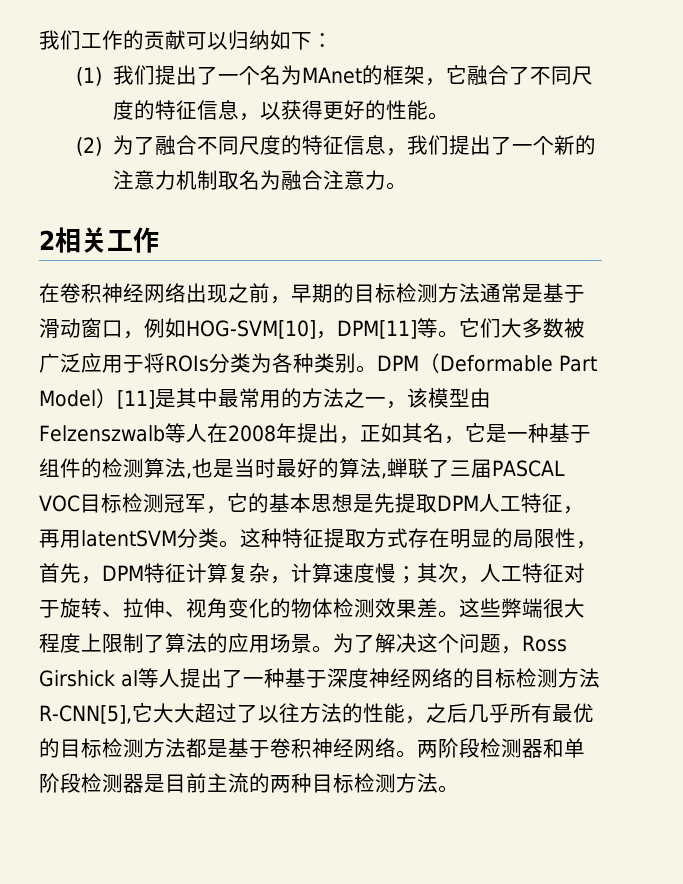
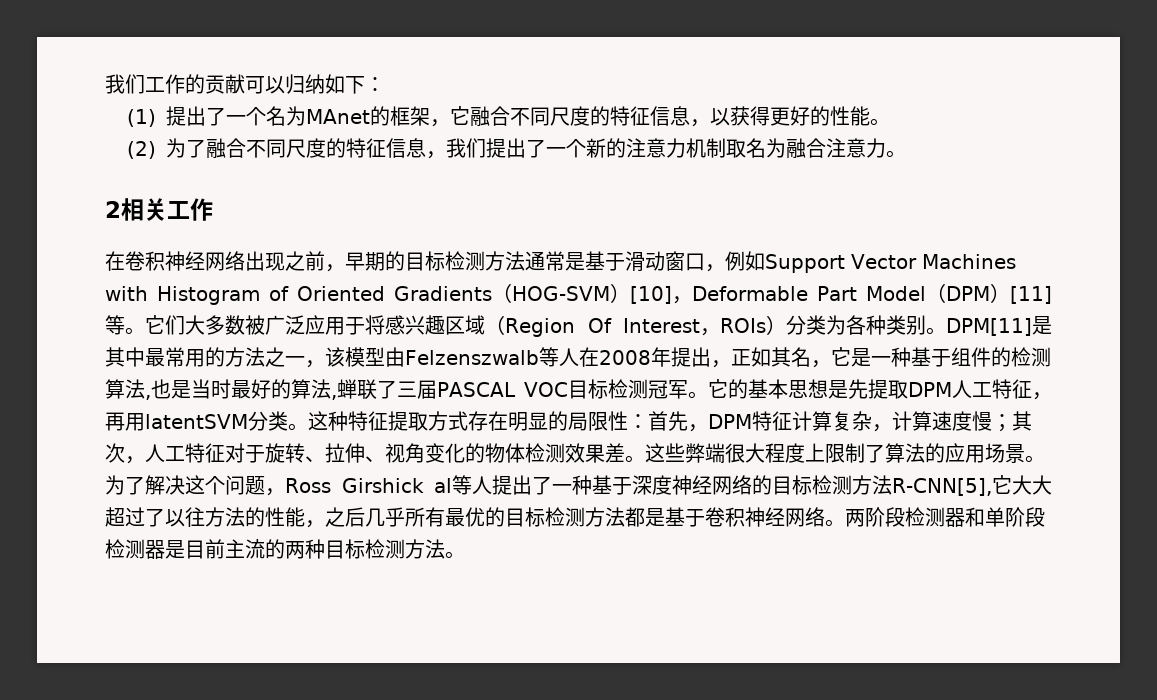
- (1)我们提出了一个名为MAnet的框架，它融合了不同尺度的特征信息，以获得更好的性能。
+ (1)提出了一个名为MAnet的框架，它融合不同尺度的特征信息，以获得更好的性能。
- 在卷积神经网络出现之前，早期的目标检测方法通常是基于滑动窗口，例如HOG-SVM[10]，DPM[11]等。
+ 在卷积神经网络出现之前，早期的目标检测方法通常是基于滑动窗口，例如Support Vector Machines with Histogram of Oriented Gradients（HOG-SVM）[10]，Deformable Part Model（DPM）[11]等。
- 它们大多数被广泛应用于将ROIs分类为各种类别。DPM（Deformable Part Model）[11]是其中最常用的方法之一，该模型由Felzenszwalb等人在2008年提出，正如其名，它是一种基于组件的检测算法,也是当时最好的算法,蝉联了三届PASCAL VOC目标检测冠军，它的基本思想是先提取DPM人工特征，再用latentSVM分类。
+ 它们大多数被广泛应用于将感兴趣区域（Region Of Interest，ROIs）分类为各种类别。DPM[11]是其中最常用的方法之一，该模型由Felzenszwalb等人在2008年提出，正如其名，它是一种基于组件的检测算法,也是当时最好的算法,蝉联了三届PASCAL VOC目标检测冠军。它的基本思想是先提取DPM人工特征，再用latentSVM分类。
- 这种特征提取方式存在明显的局限性，首先，DPM特征计算复杂，计算速度慢；其次，人工特征对于旋转、拉伸、视角变化的物体检测效果差。
+ 这种特征提取方式存在明显的局限性：首先，DPM特征计算复杂，计算速度慢；其次，人工特征对于旋转、拉伸、视角变化的物体检测效果差。

